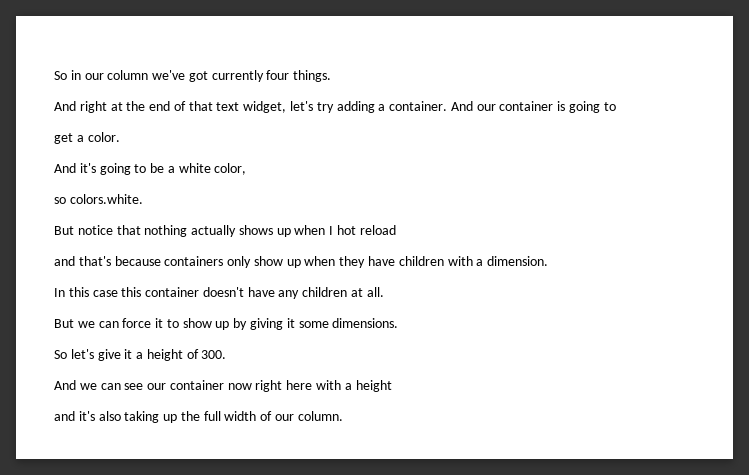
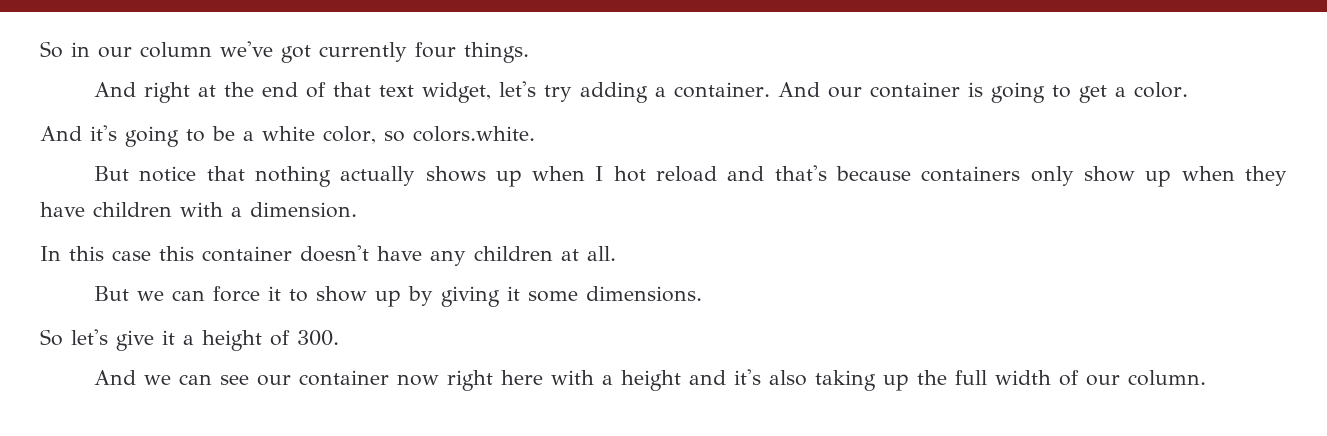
- And our container is going to
- get a color.
+ And our container is going to get a color.
- And it's going to be a white color,
- so colors.white.
+ And it's going to be a white color, so colors.white.
- But notice that nothing actually shows up when I hot reload
- and that's because containers only show up when they have children with a dimension.
+ But notice that nothing actually shows up when I hot reload and that's because containers only show up when they have children with a dimension.
- And we can see our container now right here with a height
- and it's also taking up the full width of our column.
+ And we can see our container now right here with a height and it's also taking up the full width of our column.

